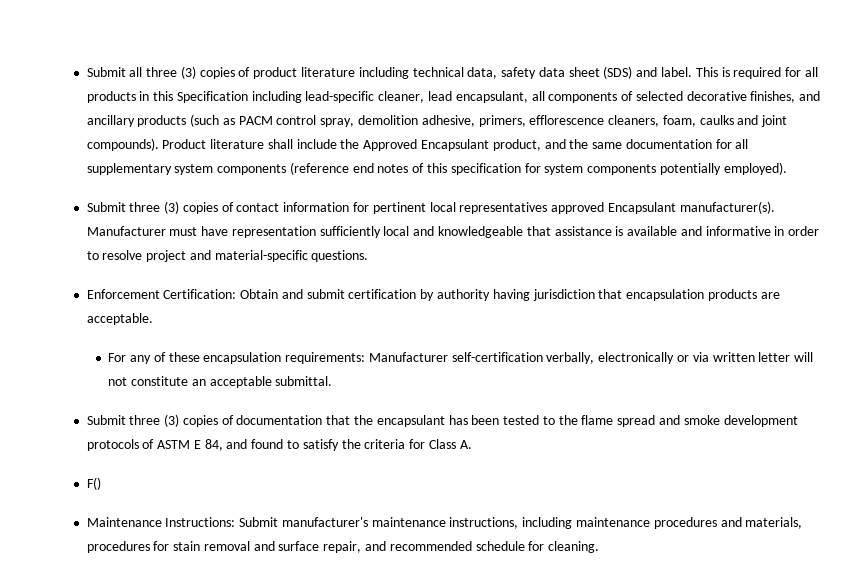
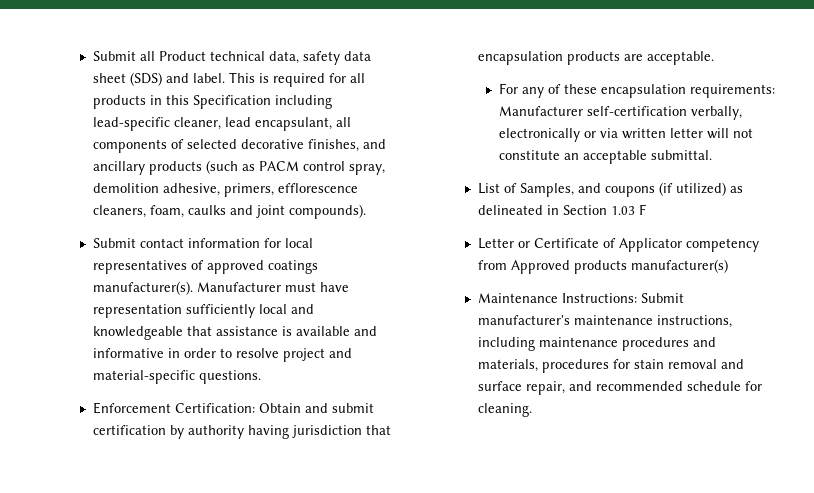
- Submit all three (3) copies of product literature including technical data, safety data sheet (SDS) and label.
+ Submit all Product technical data, safety data sheet (SDS) and label.
- This is required for all products in this Specification including lead-specific cleaner, lead encapsulant, all components of selected decorative finishes, and ancillary products (such as PACM control spray, demolition adhesive, primers, efflorescence cleaners, foam, caulks and joint compounds). Product literature shall include the Approved Encapsulant product, and the same documentation for all supplementary system components (reference end notes of this specification for system components potentially employed).
- Submit three (3) copies of contact information for pertinent local representatives approved Encapsulant manufacturer(s).
+ This is required for all products in this Specification including lead-specific cleaner, lead encapsulant, all components of selected decorative finishes, and ancillary products (such as PACM control spray, demolition adhesive, primers, efflorescence cleaners, foam, caulks and joint compounds).
+ Submit contact information for local representatives of approved coatings manufacturer(s).
- Submit three (3) copies of documentation that the encapsulant has been tested to the flame spread and smoke development protocols of ASTM E 84, and found to satisfy the criteria for Class A.
- F()
+ List of Samples, and coupons (if utilized) as delineated in Section 1.03 F
+ Letter or Certificate of Applicator competency from Approved products manufacturer(s)

